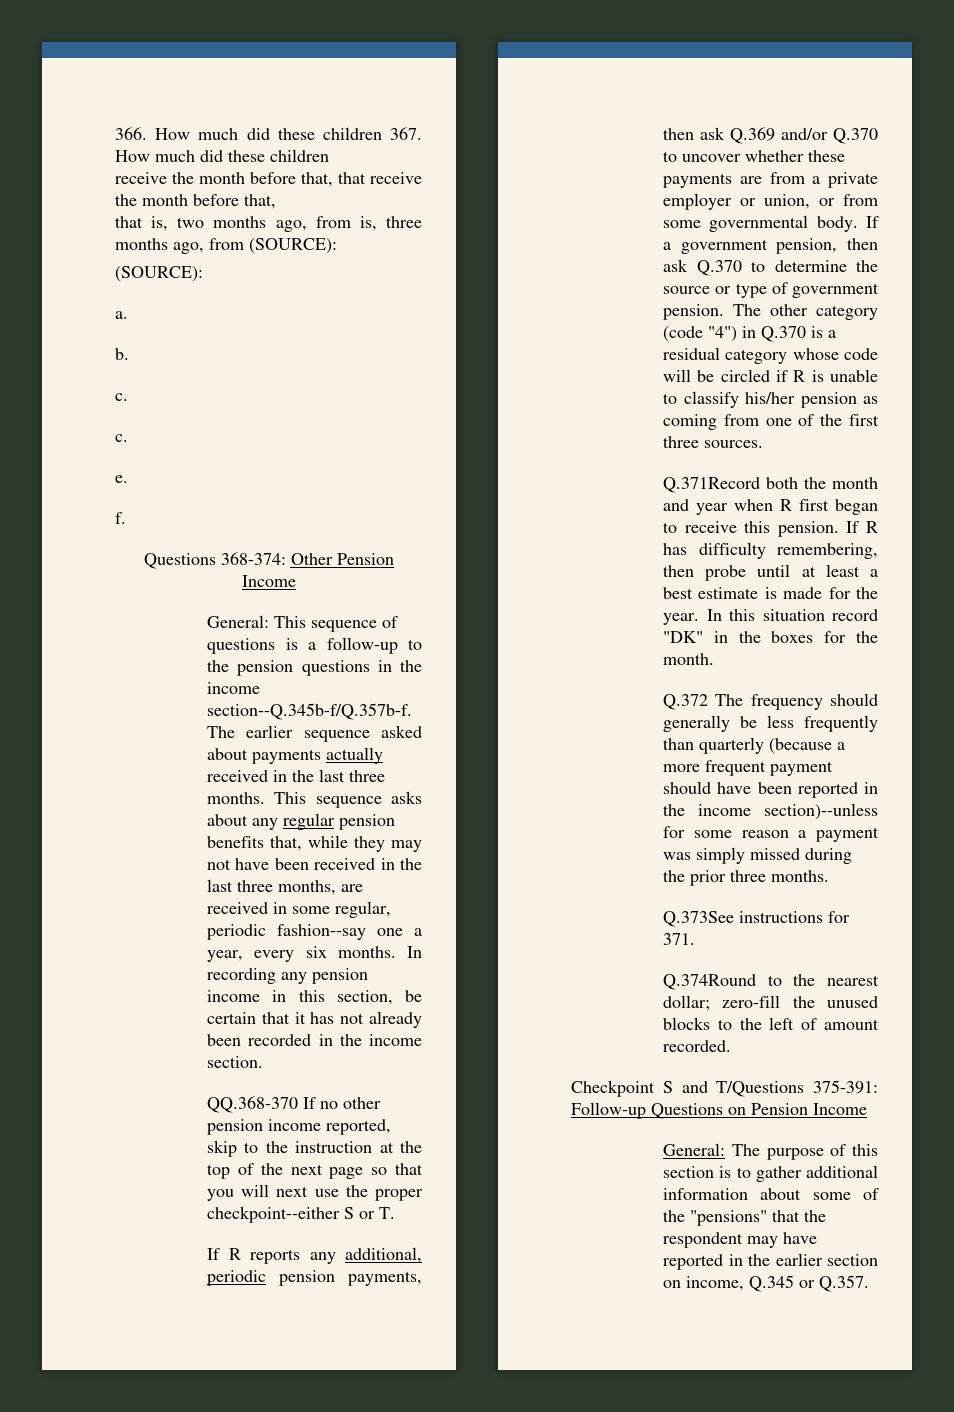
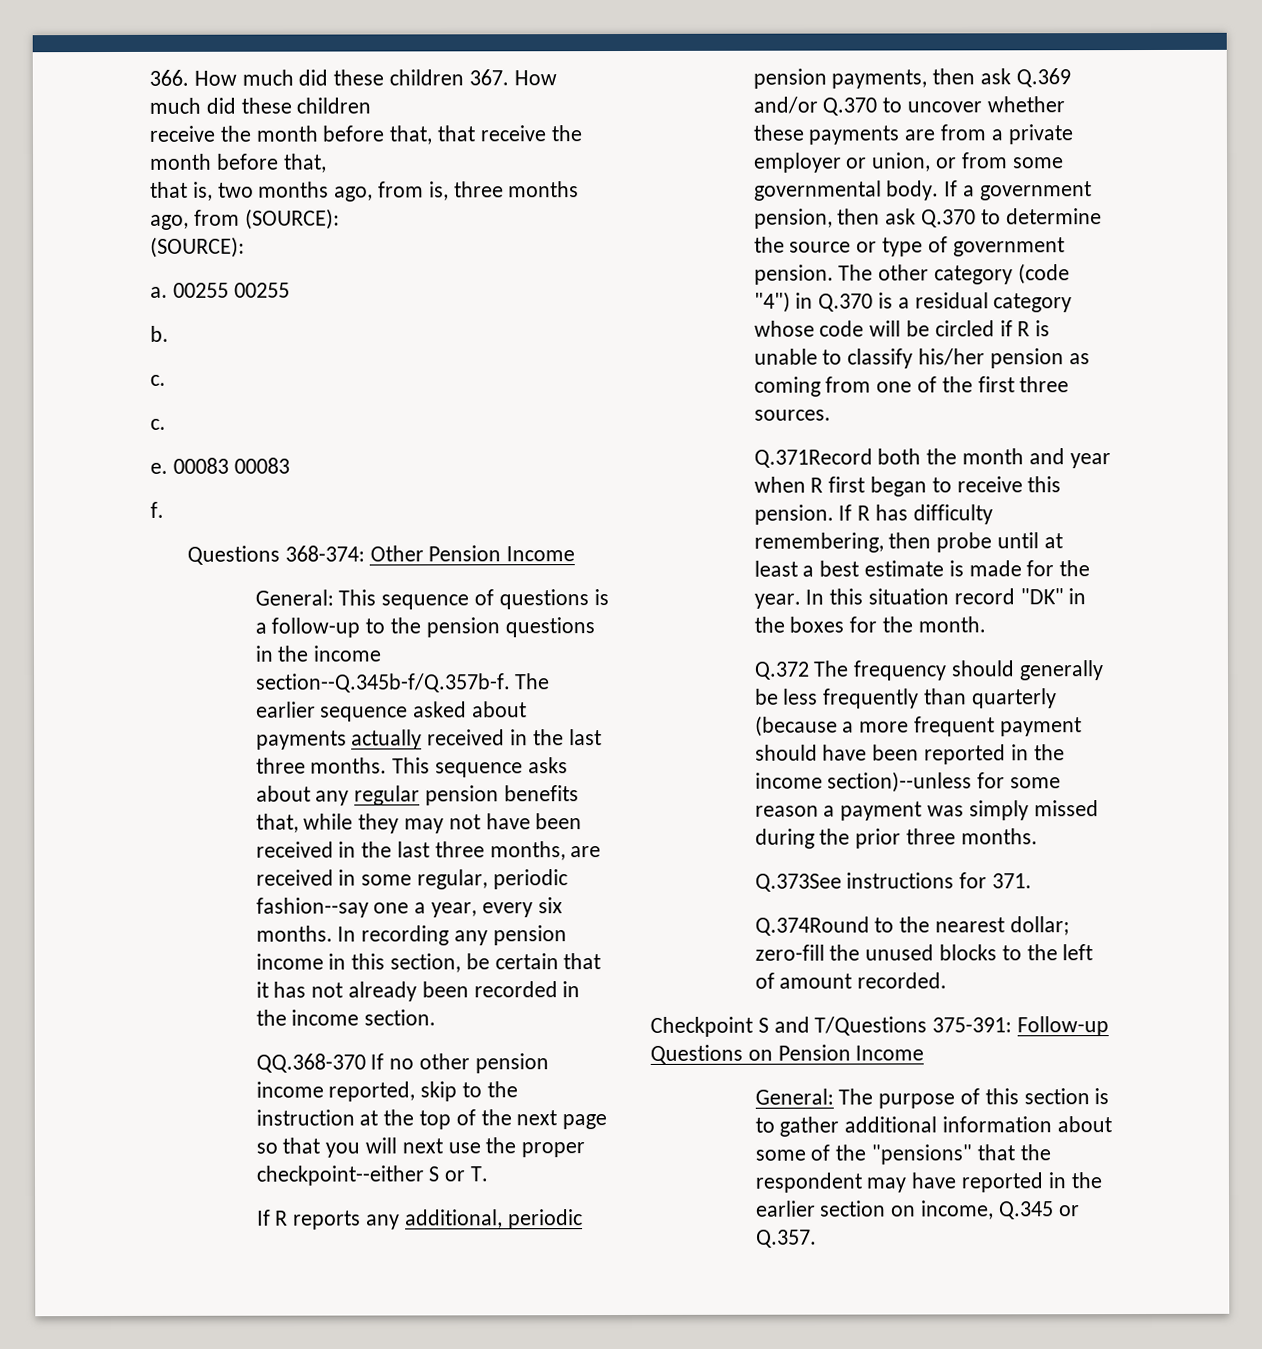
+ 00255 00255
+ 00083 00083

